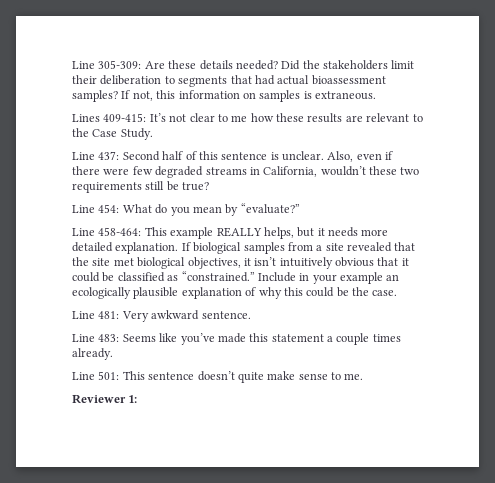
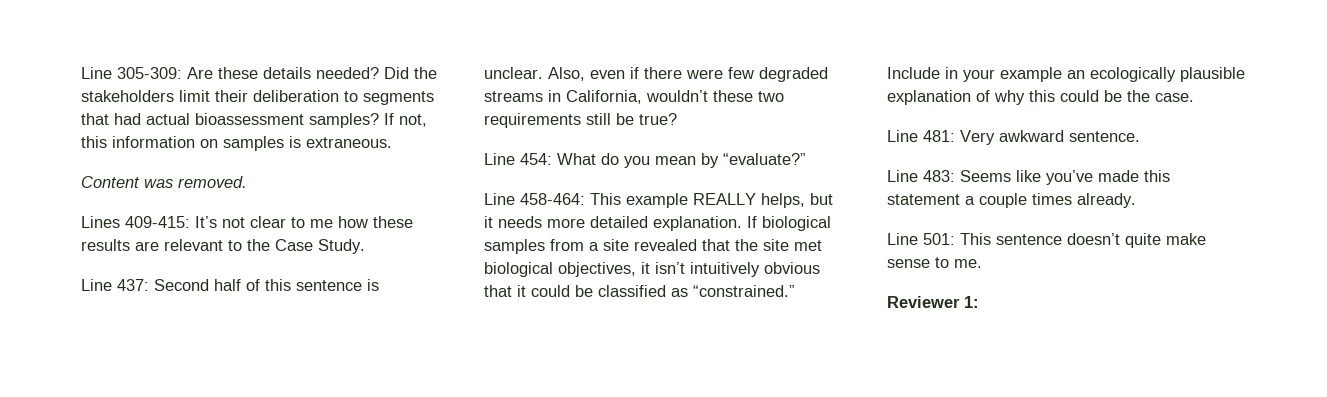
+ Content was removed.

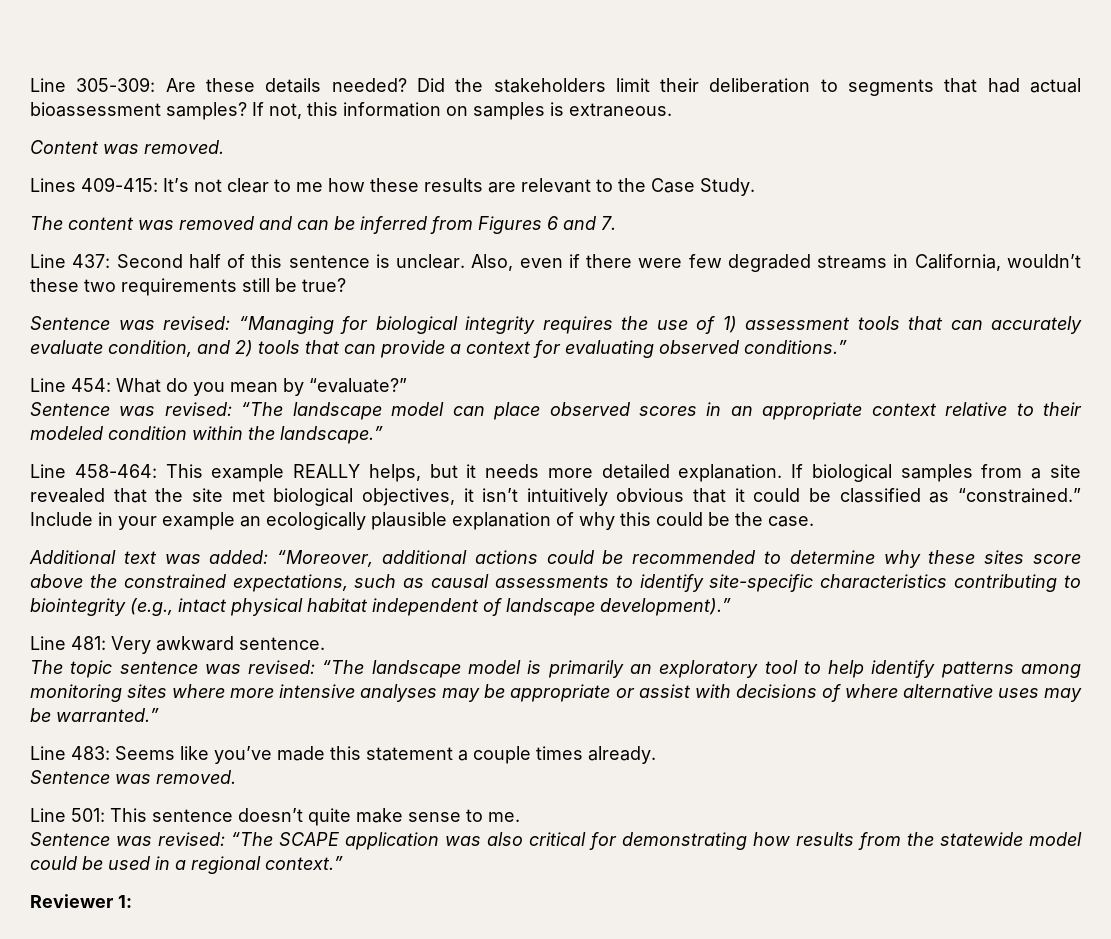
+ The content was removed and can be inferred from Figures 6 and 7.
+ Sentence was revised: “Managing for biological integrity requires the use of 1) assessment tools that can accurately evaluate condition, and 2) tools that can provide a context for evaluating observed conditions.”
+ Sentence was revised: “The landscape model can place observed scores in an appropriate context relative to their modeled condition within the landscape.”
+ Additional text was added: “Moreover, additional actions could be recommended to determine why these sites score above the constrained expectations, such as causal assessments to identify site-specific characteristics contributing to biointegrity (e.g., intact physical habitat independent of landscape development).”
+ The topic sentence was revised: “The landscape model is primarily an exploratory tool to help identify patterns among monitoring sites where more intensive analyses may be appropriate or assist with decisions of where alternative uses may be warranted.”
+ Sentence was removed.
+ Sentence was revised: “The SCAPE application was also critical for demonstrating how results from the statewide model could be used in a regional context.”

